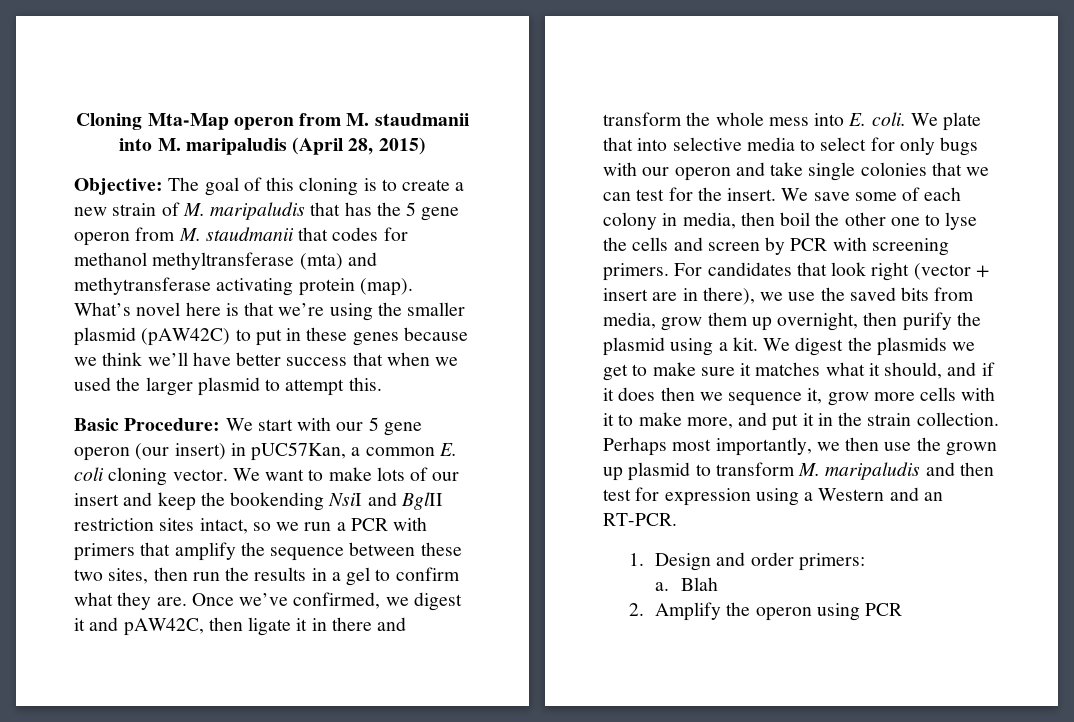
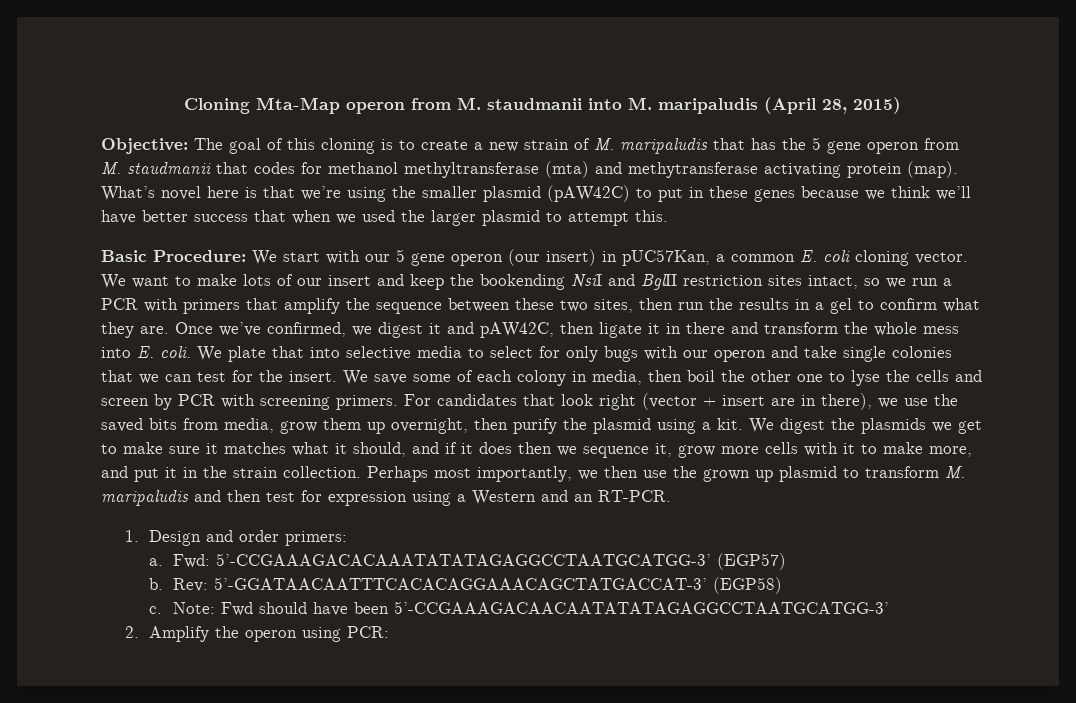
- Blah
+ Fwd: 5’-CCGAAAGACACAAATATATAGAGGCCTAATGCATGG-3’ (EGP57)
+ b. Rev: 5’-GGATAACAATTTCACACAGGAAACAGCTATGACCAT-3’ (EGP58)
+ c. Note: Fwd should have been 5’-CCGAAAGACAACAATATATAGAGGCCTAATGCATGG-3’
- 2. Amplify the operon using PCR
+ 2. Amplify the operon using PCR:

